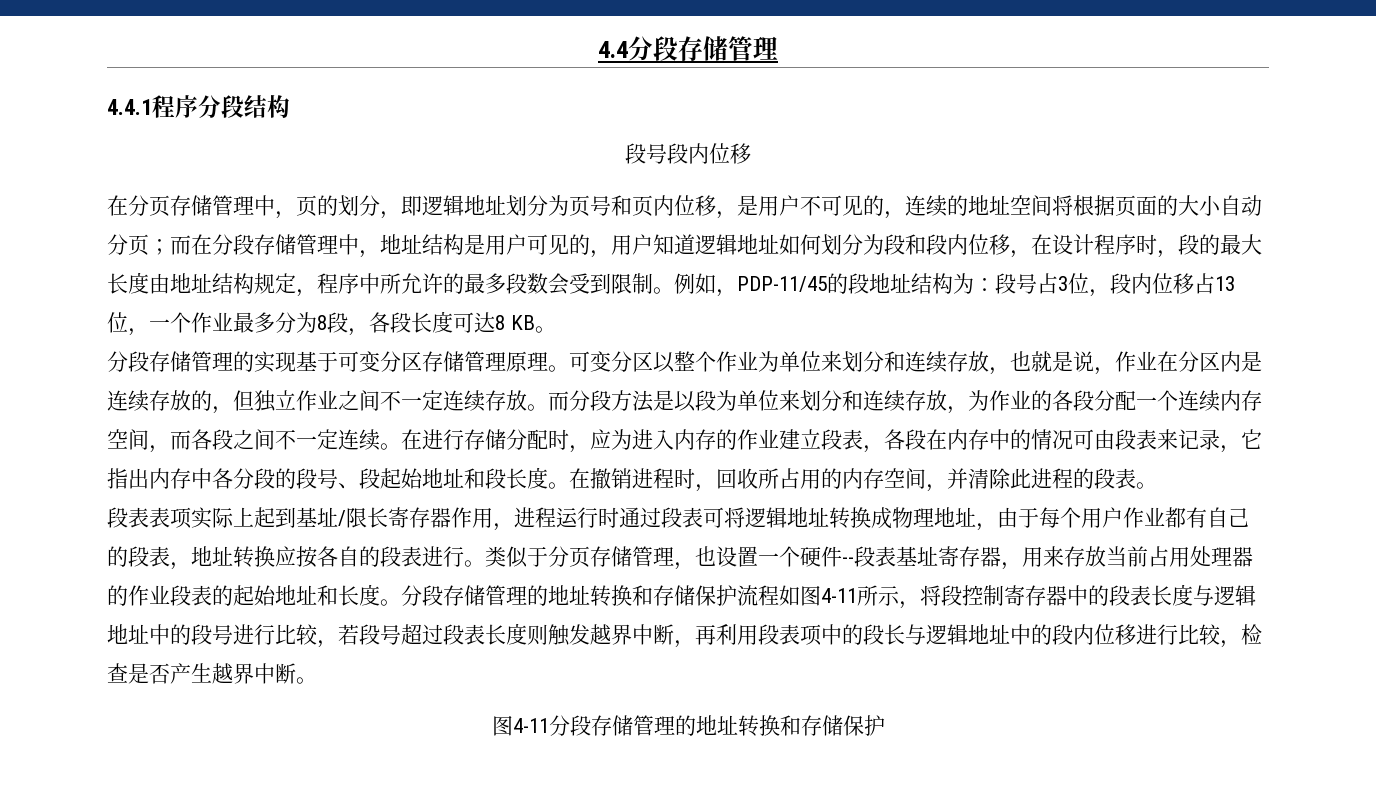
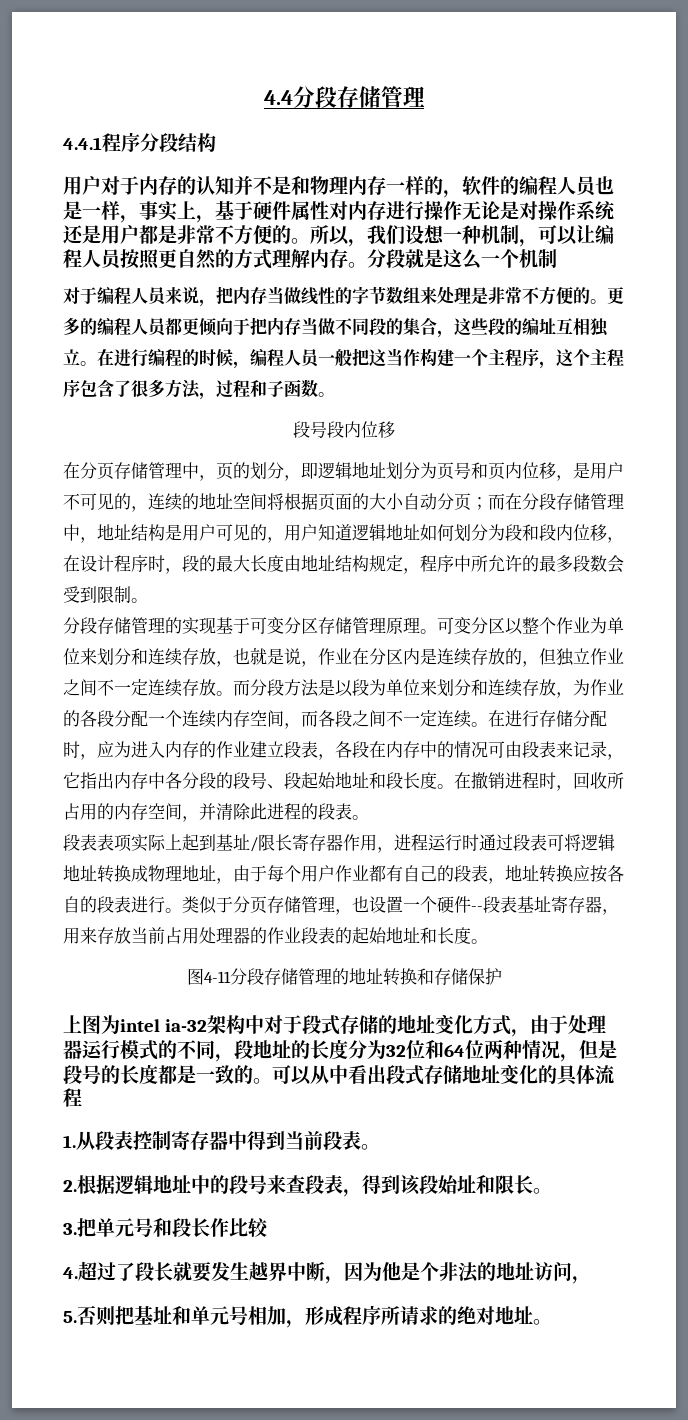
+ 用户对于内存的认知并不是和物理内存一样的，软件的编程人员也是一样，事实上，基于硬件属性对内存进行操作无论是对操作系统还是用户都是非常不方便的。所以，我们设想一种机制，可以让编程人员按照更自然的方式理解内存。分段就是这么一个机制
+ 对于编程人员来说，把内存当做线性的字节数组来处理是非常不方便的。更多的编程人员都更倾向于把内存当做不同段的集合，这些段的编址互相独立。在进行编程的时候，编程人员一般把这当作构建一个主程序，这个主程序包含了很多方法，过程和子函数。
- 例如，PDP-11/45的段地址结构为：段号占3位，段内位移占13位，一个作业最多分为8段，各段长度可达8 KB。
- 分段存储管理的地址转换和存储保护流程如图4-11所示，将段控制寄存器中的段表长度与逻辑地址中的段号进行比较，若段号超过段表长度则触发越界中断，再利用段表项中的段长与逻辑地址中的段内位移进行比较，检查是否产生越界中断。
+ 上图为intel ia-32架构中对于段式存储的地址变化方式，由于处理器运行模式的不同，段地址的长度分为32位和64位两种情况，但是段号的长度都是一致的。可以从中看出段式存储地址变化的具体流程
+ 1.从段表控制寄存器中得到当前段表。
+ 2.根据逻辑地址中的段号来查段表，得到该段始址和限长。
+ 3.把单元号和段长作比较
+ 4.超过了段长就要发生越界中断，因为他是个非法的地址访问，
+ 5.否则把基址和单元号相加，形成程序所请求的绝对地址。

